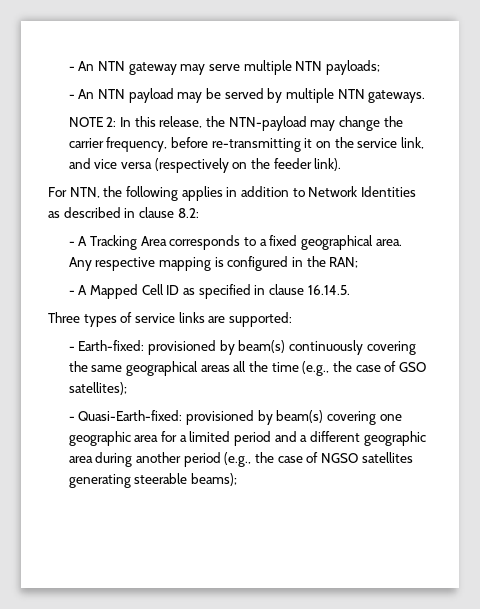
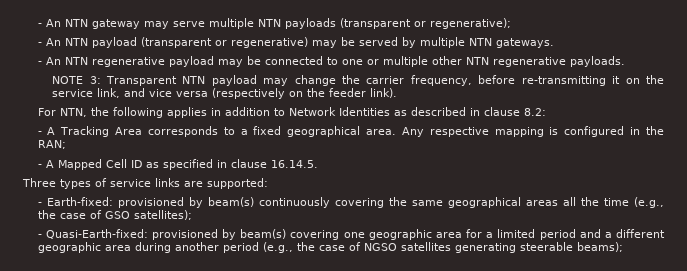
- - An NTN gateway may serve multiple NTN payloads;
+ - An NTN gateway may serve multiple NTN payloads (transparent or regenerative);
- - An NTN payload may be served by multiple NTN gateways.
+ - An NTN payload (transparent or regenerative) may be served by multiple NTN gateways.
- NOTE 2: In this release, the NTN-payload may change the carrier frequency, before re-transmitting it on the service link, and vice versa (respectively on the feeder link).
+ - An NTN regenerative payload may be connected to one or multiple other NTN regenerative payloads.
+ NOTE 3: Transparent NTN payload may change the carrier frequency, before re-transmitting it on the service link, and vice versa (respectively on the feeder link).

